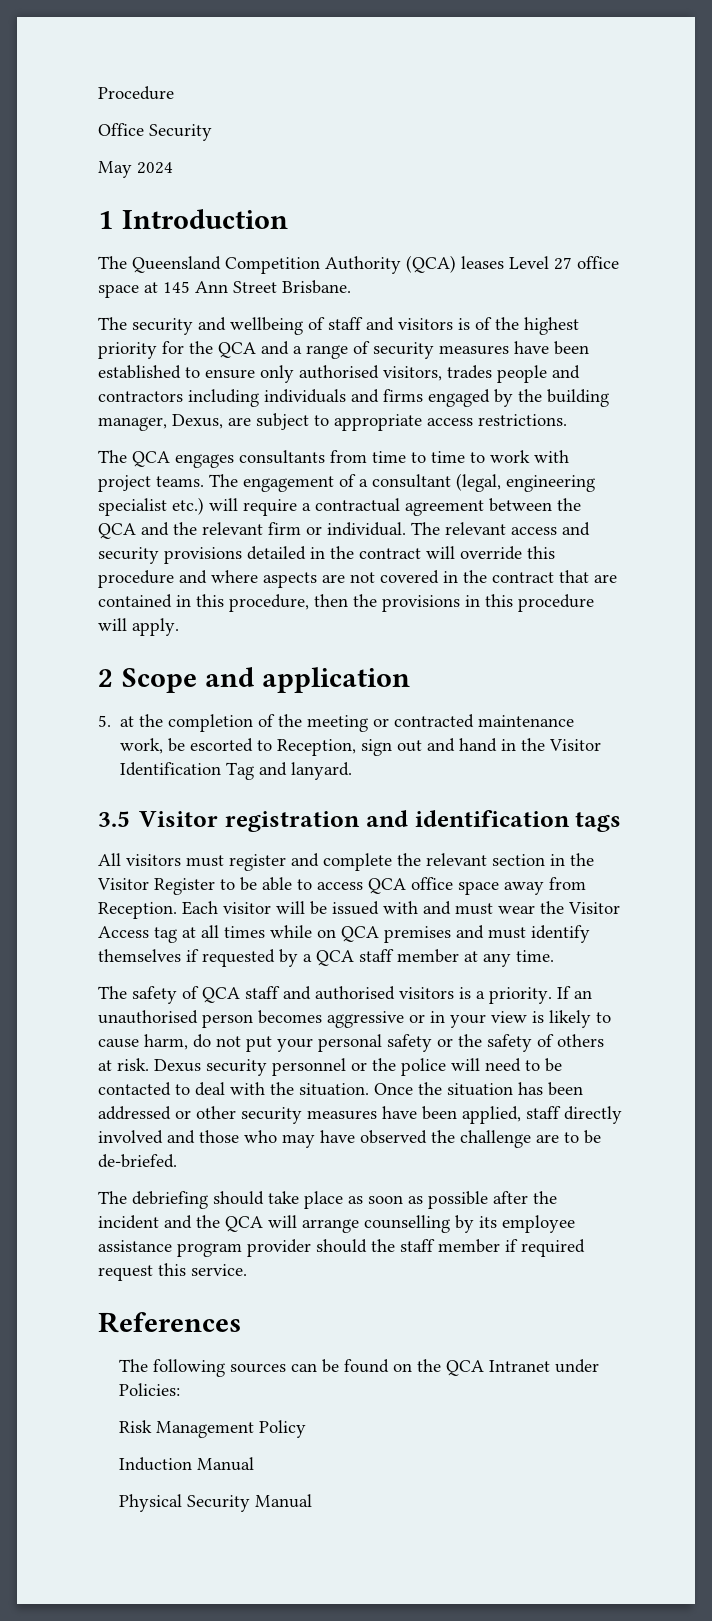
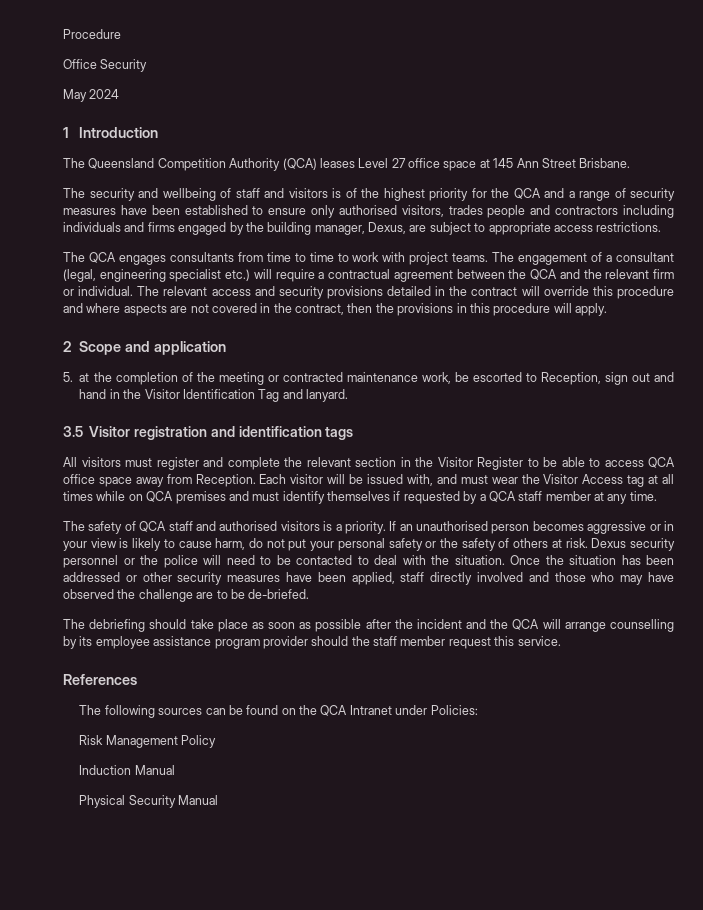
- The relevant access and security provisions detailed in the contract will override this procedure and where aspects are not covered in the contract that are contained in this procedure, then the provisions in this procedure will apply.
+ The relevant access and security provisions detailed in the contract will override this procedure and where aspects are not covered in the contract, then the provisions in this procedure will apply.
- Each visitor will be issued with and must wear the Visitor Access tag at all times while on QCA premises and must identify themselves if requested by a QCA staff member at any time.
+ Each visitor will be issued with, and must wear the Visitor Access tag at all times while on QCA premises and must identify themselves if requested by a QCA staff member at any time.
- The debriefing should take place as soon as possible after the incident and the QCA will arrange counselling by its employee assistance program provider should the staff member if required request this service.
+ The debriefing should take place as soon as possible after the incident and the QCA will arrange counselling by its employee assistance program provider should the staff member request this service.

